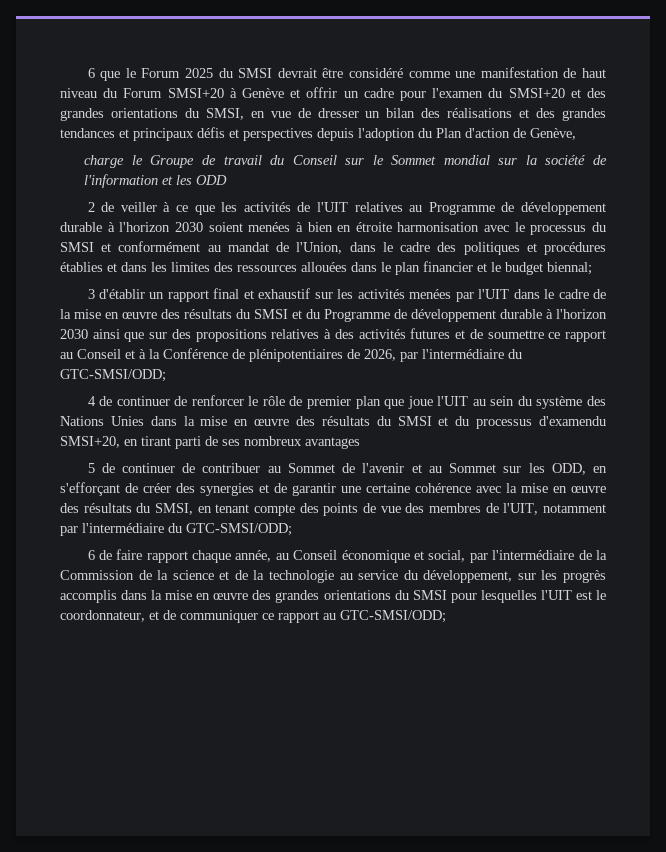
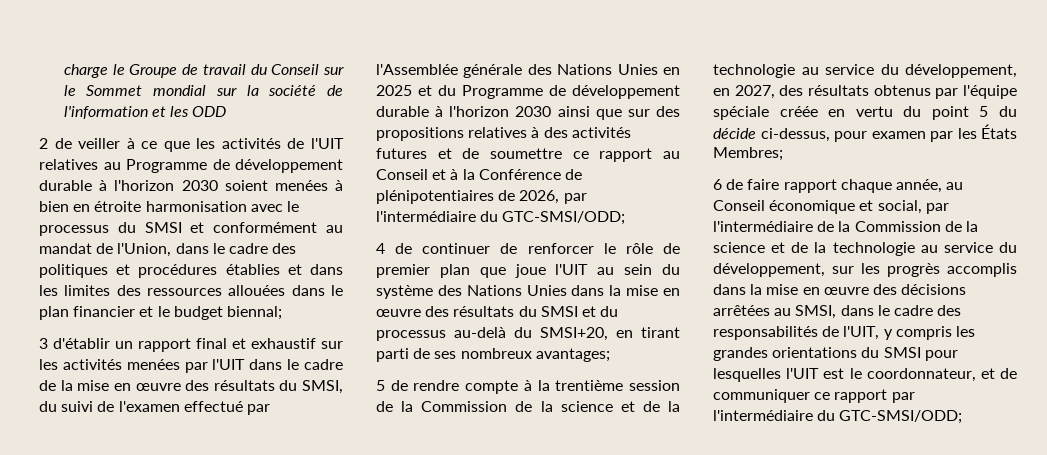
- 6 que le Forum 2025 du SMSI devrait être considéré comme une manifestation de haut niveau du Forum SMSI+20 à Genève et offrir un cadre pour l'examen du SMSI+20 et des grandes orientations du SMSI, en vue de dresser un bilan des réalisations et des grandes tendances et principaux défis et perspectives depuis l'adoption du Plan d'action de Genève,
- 3 d'établir un rapport final et exhaustif sur les activités menées par l'UIT dans le cadre de la mise en œuvre des résultats du SMSI et du Programme de développement durable à l'horizon 2030 ainsi que sur des propositions relatives à des activités futures et de soumettre ce rapport au Conseil et à la Conférence de plénipotentiaires de 2026, par l'intermédiaire du GTC-SMSI/ODD;
+ 3 d'établir un rapport final et exhaustif sur les activités menées par l'UIT dans le cadre de la mise en œuvre des résultats du SMSI, du suivi de l'examen effectué par l'Assemblée générale des Nations Unies en 2025 et du Programme de développement durable à l'horizon 2030 ainsi que sur des propositions relatives à des activités futures et de soumettre ce rapport au Conseil et à la Conférence de plénipotentiaires de 2026, par l'intermédiaire du GTC-SMSI/ODD;
- 4 de continuer de renforcer le rôle de premier plan que joue l'UIT au sein du système des Nations Unies dans la mise en œuvre des résultats du SMSI et du processus d'examendu SMSI+20, en tirant parti de ses nombreux avantages
+ 4 de continuer de renforcer le rôle de premier plan que joue l'UIT au sein du système des Nations Unies dans la mise en œuvre des résultats du SMSI et du processus au-delà du SMSI+20, en tirant parti de ses nombreux avantages;
- 5 de continuer de contribuer au Sommet de l'avenir et au Sommet sur les ODD, en s'efforçant de créer des synergies et de garantir une certaine cohérence avec la mise en œuvre des résultats du SMSI, en tenant compte des points de vue des membres de l'UIT, notamment par l'intermédiaire du GTC-SMSI/ODD;
+ 5 de rendre compte à la trentième session de la Commission de la science et de la technologie au service du développement, en 2027, des résultats obtenus par l'équipe spéciale créée en vertu du point 5 du décide ci-dessus, pour examen par les États Membres;
- 6 de faire rapport chaque année, au Conseil économique et social, par l'intermédiaire de la Commission de la science et de la technologie au service du développement, sur les progrès accomplis dans la mise en œuvre des grandes orientations du SMSI pour lesquelles l'UIT est le coordonnateur, et de communiquer ce rapport au GTC-SMSI/ODD;
+ 6 de faire rapport chaque année, au Conseil économique et social, par l'intermédiaire de la Commission de la science et de la technologie au service du développement, sur les progrès accomplis dans la mise en œuvre des décisions arrêtées au SMSI, dans le cadre des responsabilités de l'UIT, y compris les grandes orientations du SMSI pour lesquelles l'UIT est le coordonnateur, et de communiquer ce rapport par l'intermédiaire du GTC-SMSI/ODD;

